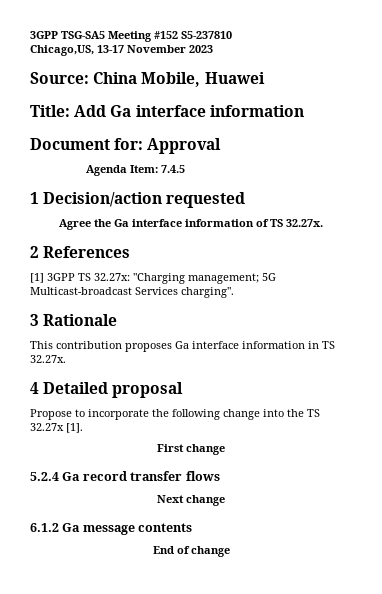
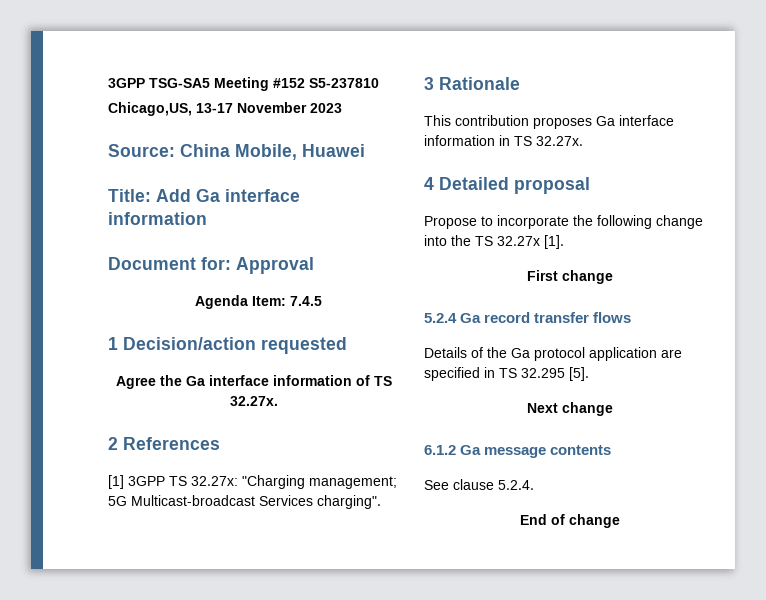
+ Details of the Ga protocol application are specified in TS 32.295 [5].
+ See clause 5.2.4.

